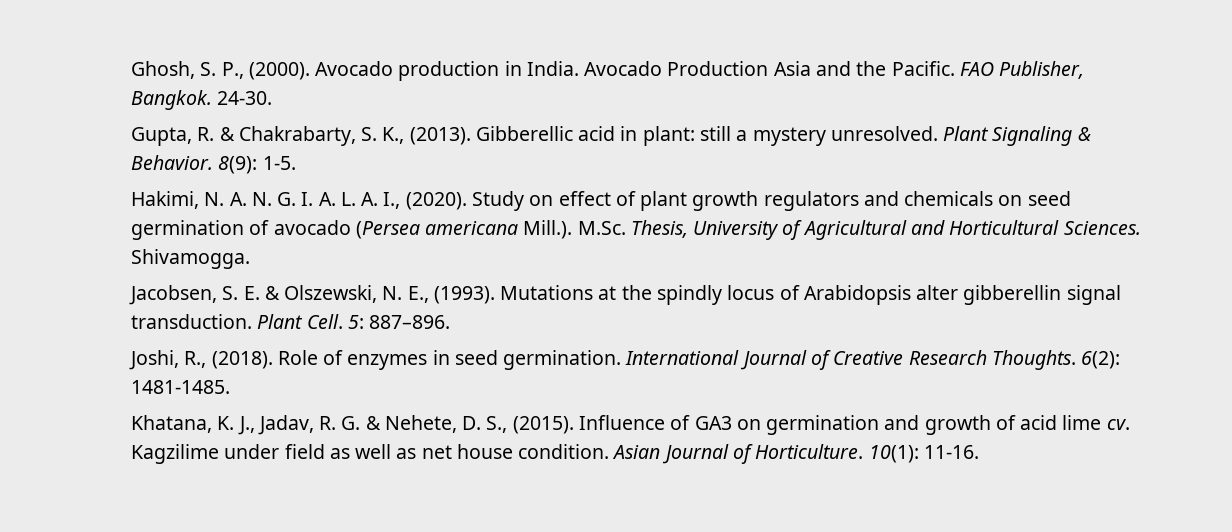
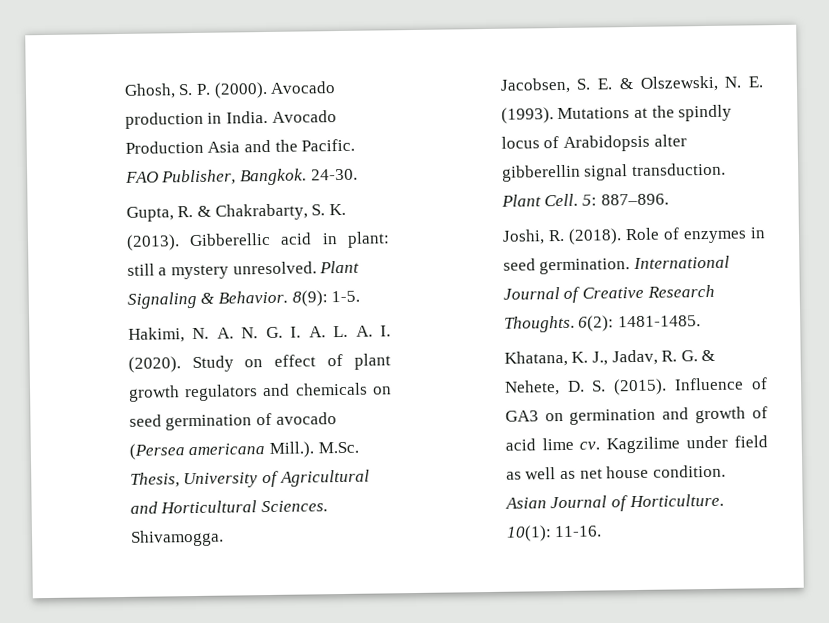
- Ghosh, S. P., (2000).
+ Ghosh, S. P. (2000).
- Gupta, R. & Chakrabarty, S. K., (2013).
+ Gupta, R. & Chakrabarty, S. K. (2013).
- Hakimi, N. A. N. G. I. A. L. A. I., (2020).
+ Hakimi, N. A. N. G. I. A. L. A. I. (2020).
- Jacobsen, S. E. & Olszewski, N. E., (1993).
+ Jacobsen, S. E. & Olszewski, N. E. (1993).
- Joshi, R., (2018).
+ Joshi, R. (2018).
- Khatana, K. J., Jadav, R. G. & Nehete, D. S., (2015).
+ Khatana, K. J., Jadav, R. G. & Nehete, D. S. (2015).

